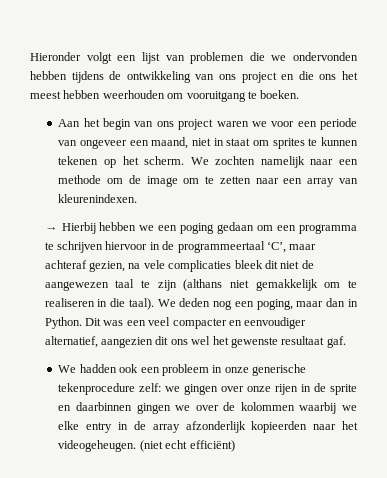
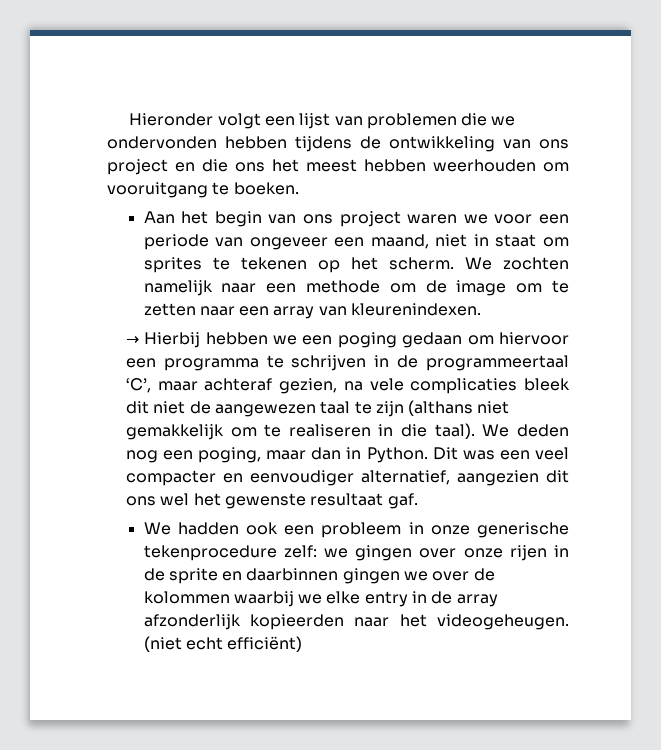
- Aan het begin van ons project waren we voor een periode van ongeveer een maand, niet in staat om sprites te kunnen tekenen op het scherm.
+ Aan het begin van ons project waren we voor een periode van ongeveer een maand, niet in staat om sprites te tekenen op het scherm.
- → Hierbij hebben we een poging gedaan om een programma te schrijven hiervoor in de programmeertaal ‘C’, maar achteraf gezien, na vele complicaties bleek dit niet de aangewezen taal te zijn (althans niet gemakkelijk om te realiseren in die taal).
+ → Hierbij hebben we een poging gedaan om hiervoor een programma te schrijven in de programmeertaal ‘C’, maar achteraf gezien, na vele complicaties bleek dit niet de aangewezen taal te zijn (althans niet gemakkelijk om te realiseren in die taal).

